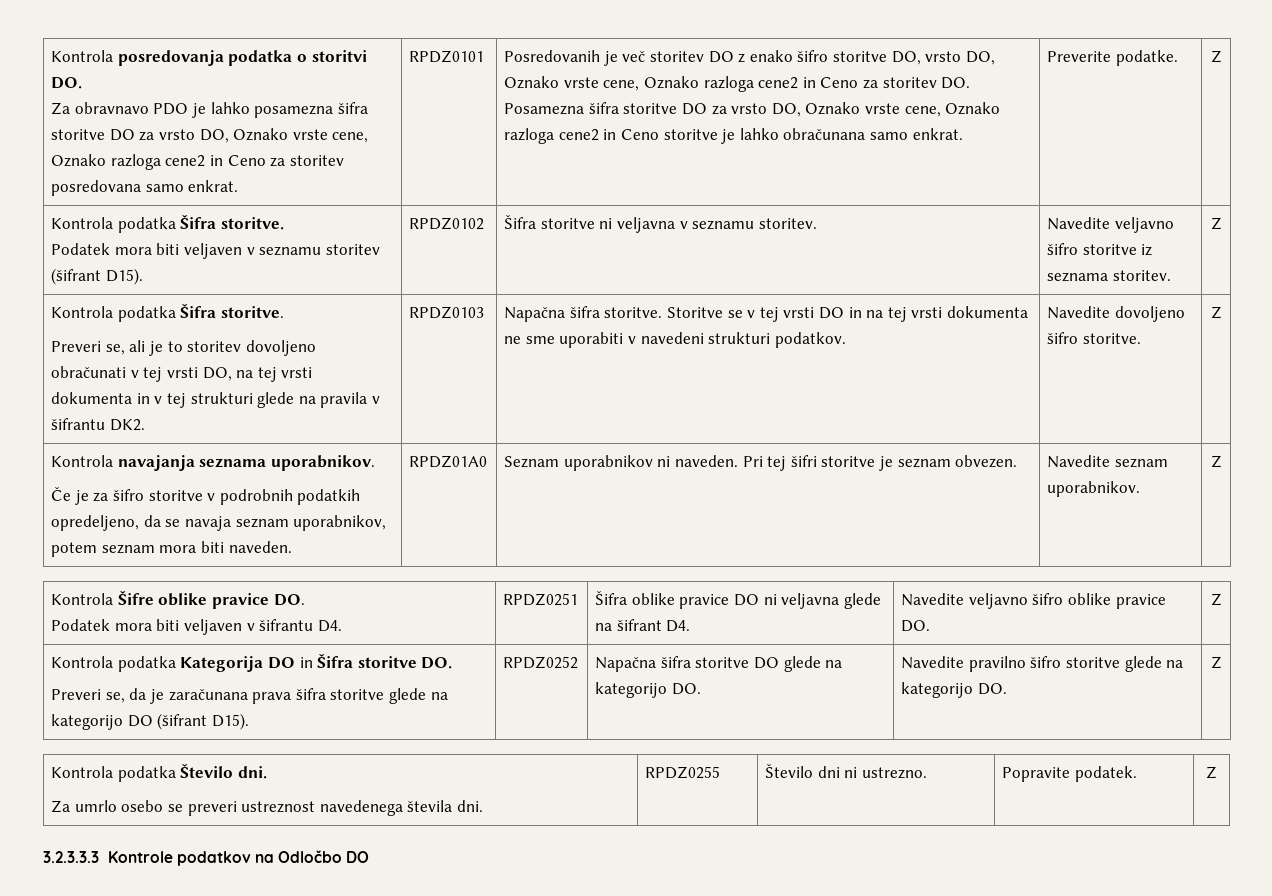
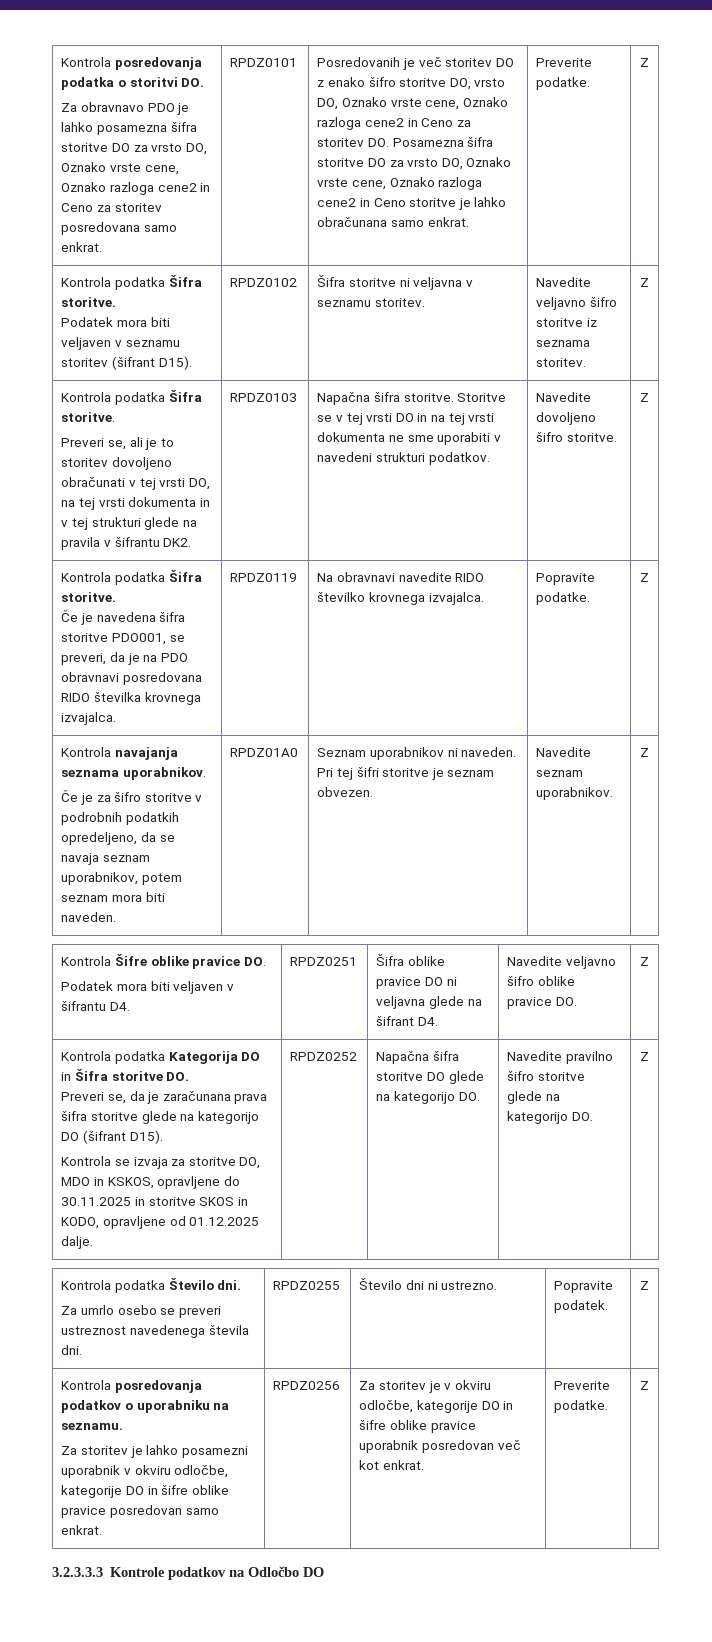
  Navedite dovoljeno šifro storitve. | Z
+ Kontrola podatka Šifra storitve.
+ Če je navedena šifra storitve PDO001, se preveri, da je na PDO obravnavi posredovana RIDO številka krovnega izvajalca. | RPDZ0119 | Na obravnavi navedite RIDO številko krovnega izvajalca. | Popravite podatke. | Z
+ Kontrola se izvaja za storitve DO, MDO in KSKOS, opravljene do 30.11.2025 in storitve SKOS in KODO, opravljene od 01.12.2025 dalje.
+ Kontrola posredovanja podatkov o uporabniku na seznamu.
+ Za storitev je lahko posamezni uporabnik v okviru odločbe, kategorije DO in šifre oblike pravice posredovan samo enkrat. | RPDZ0256 | Za storitev je v okviru odločbe, kategorije DO in šifre oblike pravice uporabnik posredovan več kot enkrat. | Preverite podatke. | Z

